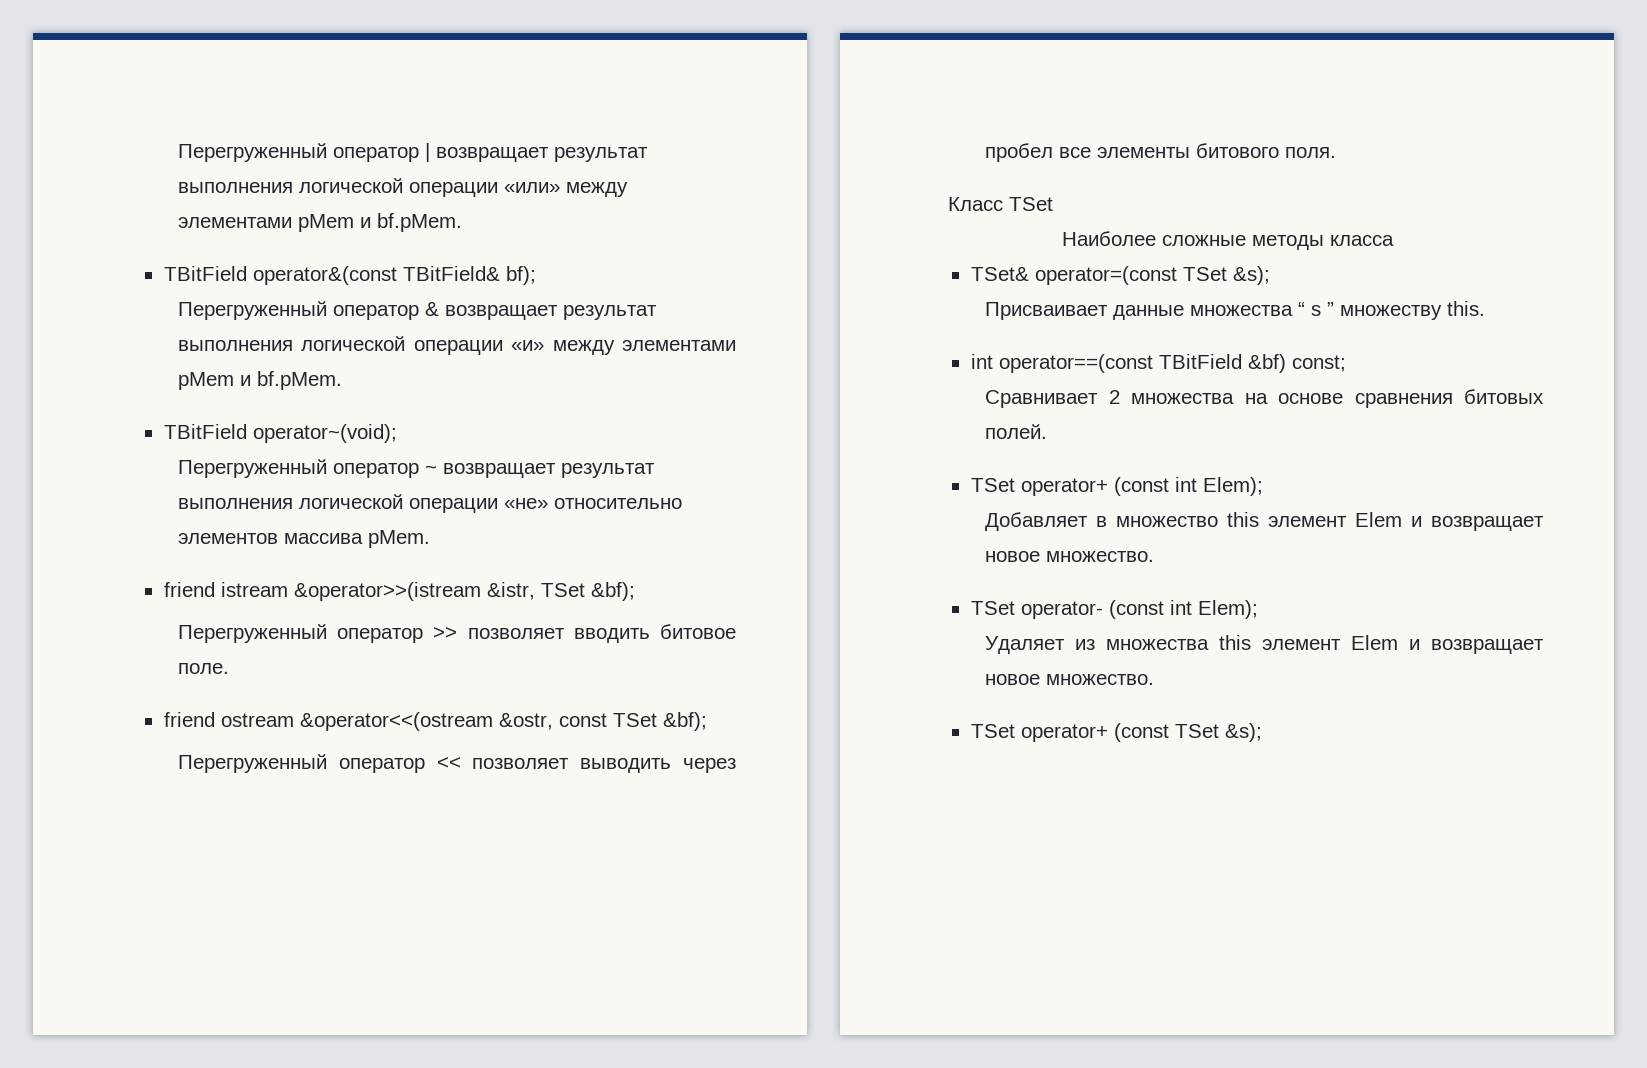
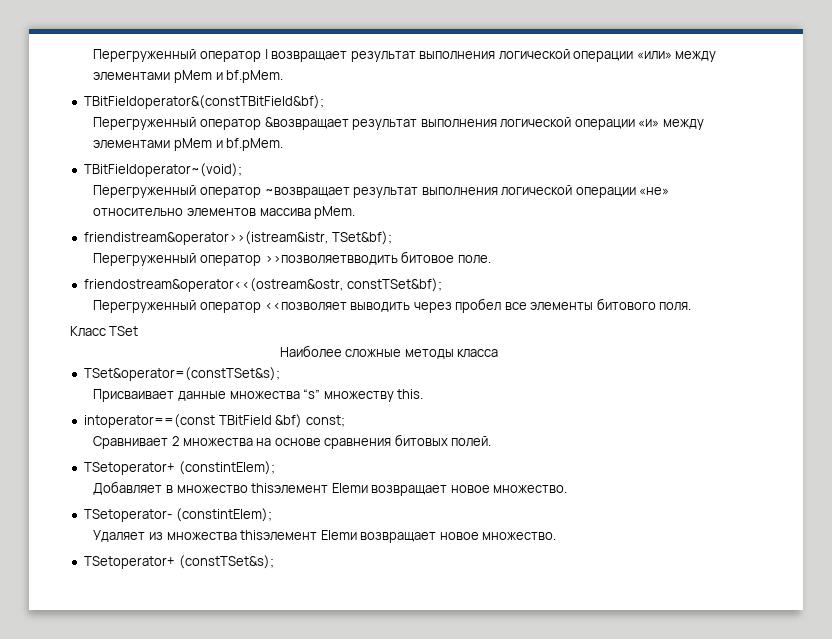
- TBitField operator&(const TBitField& bf);
- Перегруженный оператор & возвращает результат выполнения логической операции «и» между элементами pMem и bf.pMem.
+ TBitFieldoperator&(constTBitField&bf);
+ Перегруженный оператор &возвращает результат выполнения логической операции «и» между элементами pMem и bf.pMem.
- TBitField operator~(void);
- Перегруженный оператор ~ возвращает результат выполнения логической операции «не» относительно элементов массива pMem.
+ TBitFieldoperator~(void);
+ Перегруженный оператор ~возвращает результат выполнения логической операции «не» относительно элементов массива pMem.
- friend istream &operator>>(istream &istr, TSet &bf);
- Перегруженный оператор >> позволяет вводить битовое поле.
+ friendistream&operator>>(istream&istr, TSet&bf);
+ Перегруженный оператор >>позволяетвводить битовое поле.
- friend ostream &operator<<(ostream &ostr, const TSet &bf);
- Перегруженный оператор << позволяет выводить через пробел все элементы битового поля.
+ friendostream&operator<<(ostream&ostr, constTSet&bf);
+ Перегруженный оператор <<позволяет выводить через пробел все элементы битового поля.
- TSet& operator=(const TSet &s);
+ TSet&operator=(constTSet&s);
- Присваивает данные множества “ s ” множеству this.
+ Присваивает данные множества “s” множеству this.
- int operator==(const TBitField &bf) const;
+ intoperator==(const TBitField &bf) const;
- TSet operator+ (const int Elem);
+ TSetoperator+ (constintElem);
- Добавляет в множество this элемент Elem и возвращает новое множество.
- TSet operator- (const int Elem);
+ Добавляет в множество thisэлемент Elemи возвращает новое множество.
+ TSetoperator- (constintElem);
- Удаляет из множества this элемент Elem и возвращает новое множество.
- TSet operator+ (const TSet &s);
+ Удаляет из множества thisэлемент Elemи возвращает новое множество.
+ TSetoperator+ (constTSet&s);

